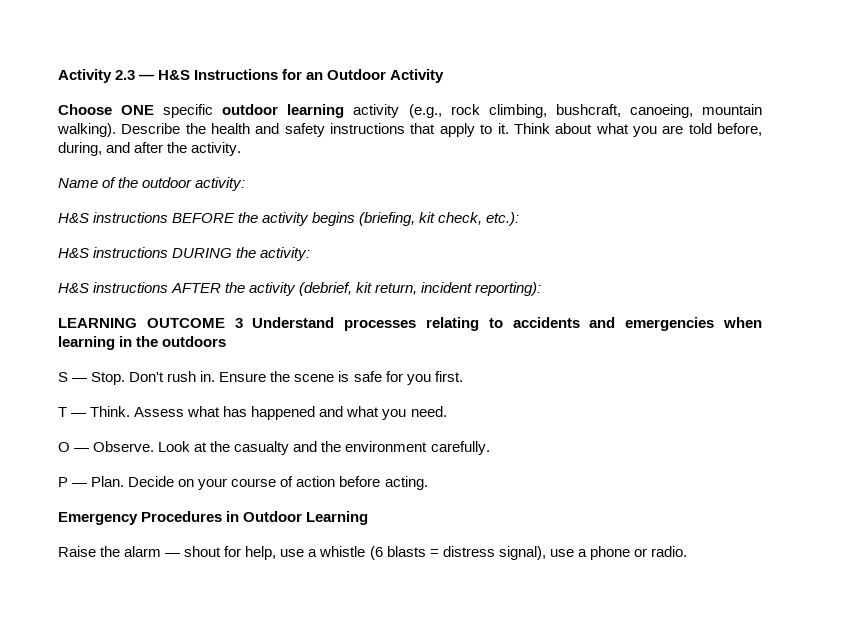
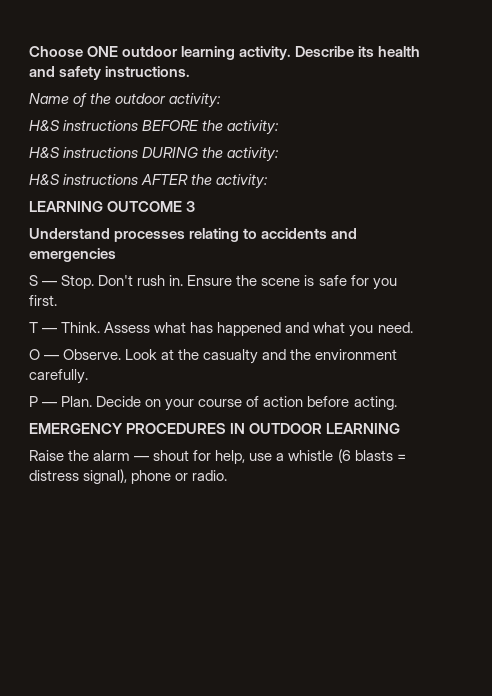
- Activity 2.3 — H&S Instructions for an Outdoor Activity
- Choose ONE specific outdoor learning activity (e.g., rock climbing, bushcraft, canoeing, mountain walking). Describe the health and safety instructions that apply to it. Think about what you are told before, during, and after the activity.
+ Choose ONE outdoor learning activity. Describe its health and safety instructions.
- H&S instructions BEFORE the activity begins (briefing, kit check, etc.):
+ H&S instructions BEFORE the activity:
- H&S instructions AFTER the activity (debrief, kit return, incident reporting):
+ H&S instructions AFTER the activity:
- LEARNING OUTCOME 3 Understand processes relating to accidents and emergencies when learning in the outdoors
+ LEARNING OUTCOME 3
+ Understand processes relating to accidents and emergencies
- Emergency Procedures in Outdoor Learning
+ EMERGENCY PROCEDURES IN OUTDOOR LEARNING
- Raise the alarm — shout for help, use a whistle (6 blasts = distress signal), use a phone or radio.
+ Raise the alarm — shout for help, use a whistle (6 blasts = distress signal), phone or radio.

